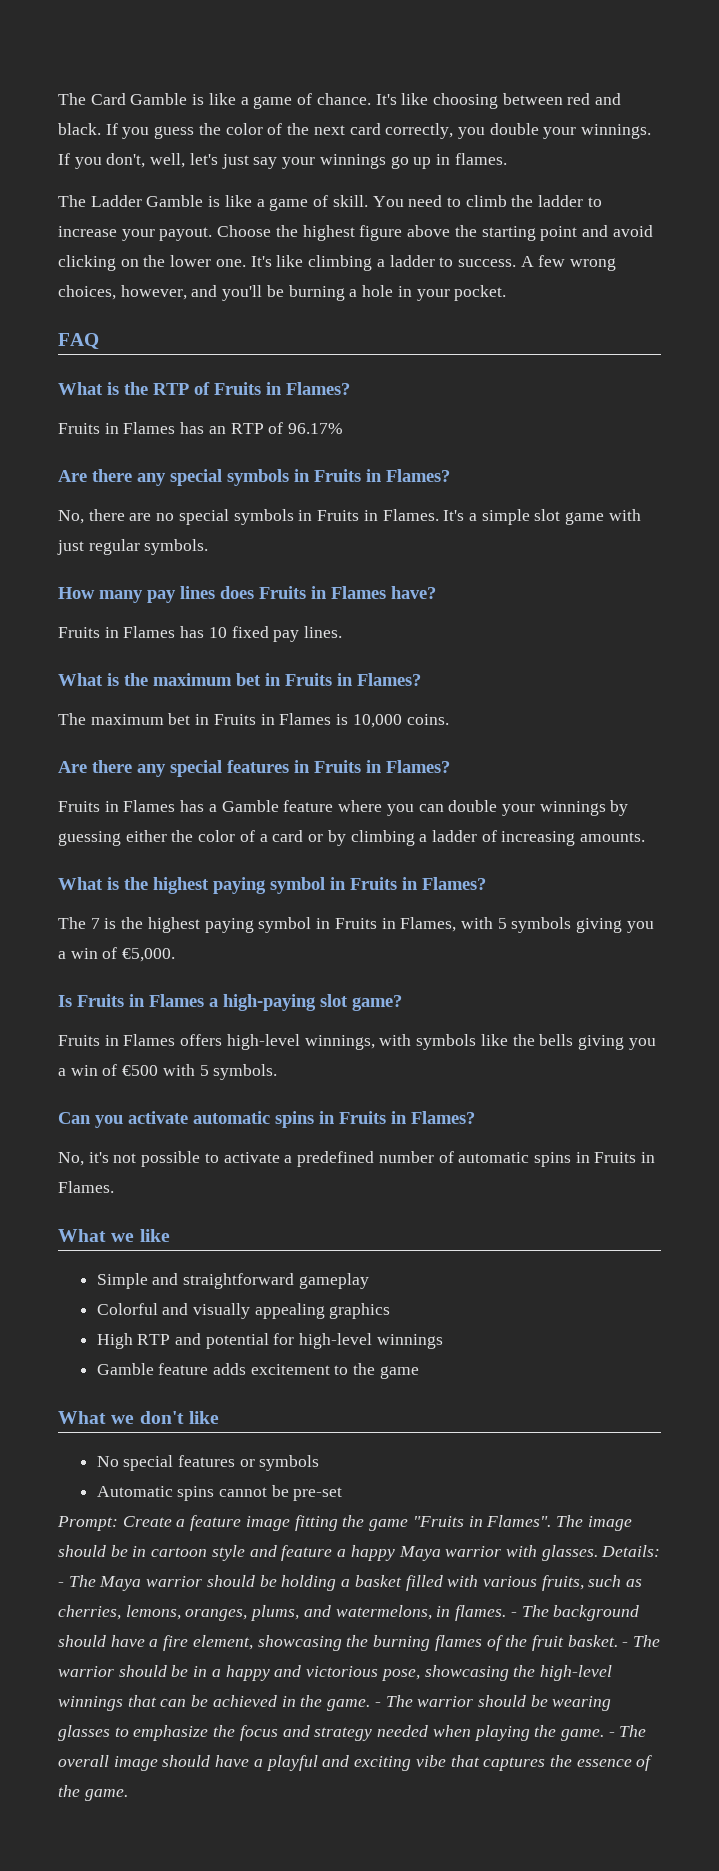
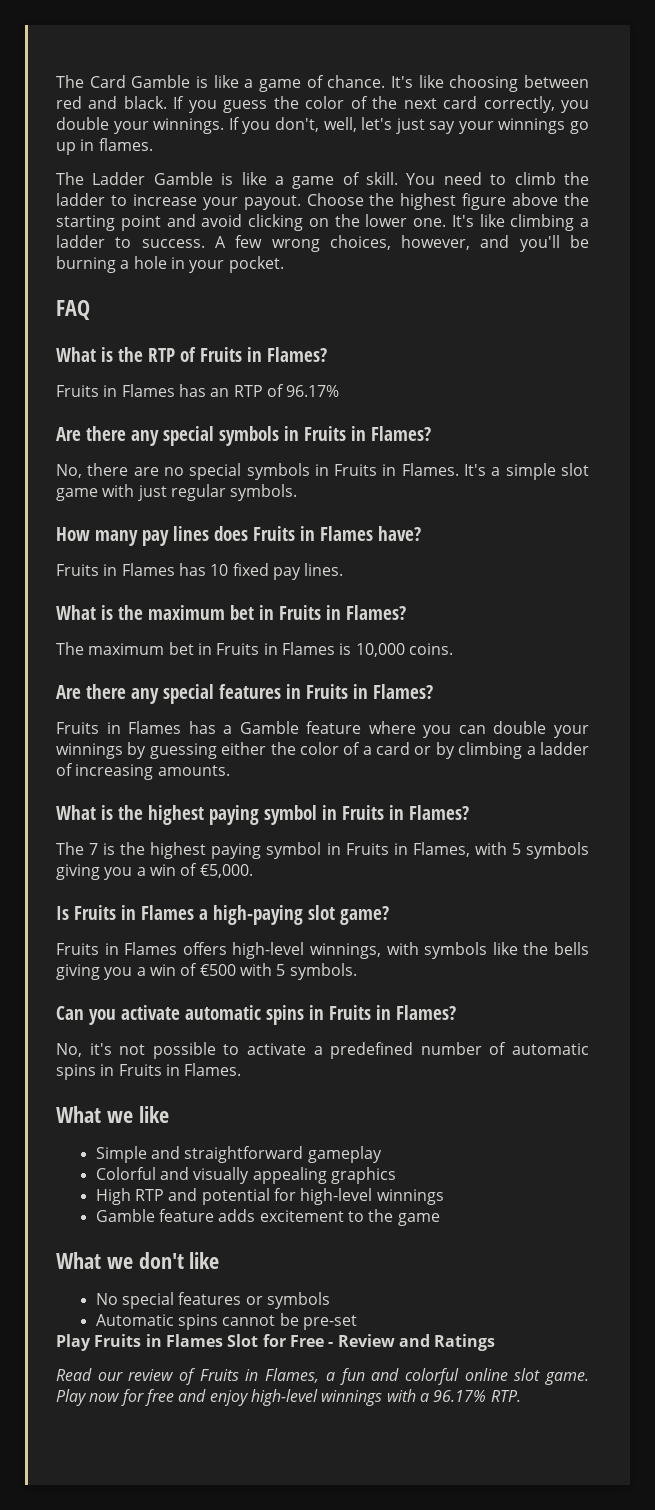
- Prompt: Create a feature image fitting the game "Fruits in Flames". The image should be in cartoon style and feature a happy Maya warrior with glasses. Details: - The Maya warrior should be holding a basket filled with various fruits, such as cherries, lemons, oranges, plums, and watermelons, in flames. - The background should have a fire element, showcasing the burning flames of the fruit basket. - The warrior should be in a happy and victorious pose, showcasing the high-level winnings that can be achieved in the game. - The warrior should be wearing glasses to emphasize the focus and strategy needed when playing the game. - The overall image should have a playful and exciting vibe that captures the essence of the game.
+ Play Fruits in Flames Slot for Free - Review and Ratings
+ Read our review of Fruits in Flames, a fun and colorful online slot game. Play now for free and enjoy high-level winnings with a 96.17% RTP.

